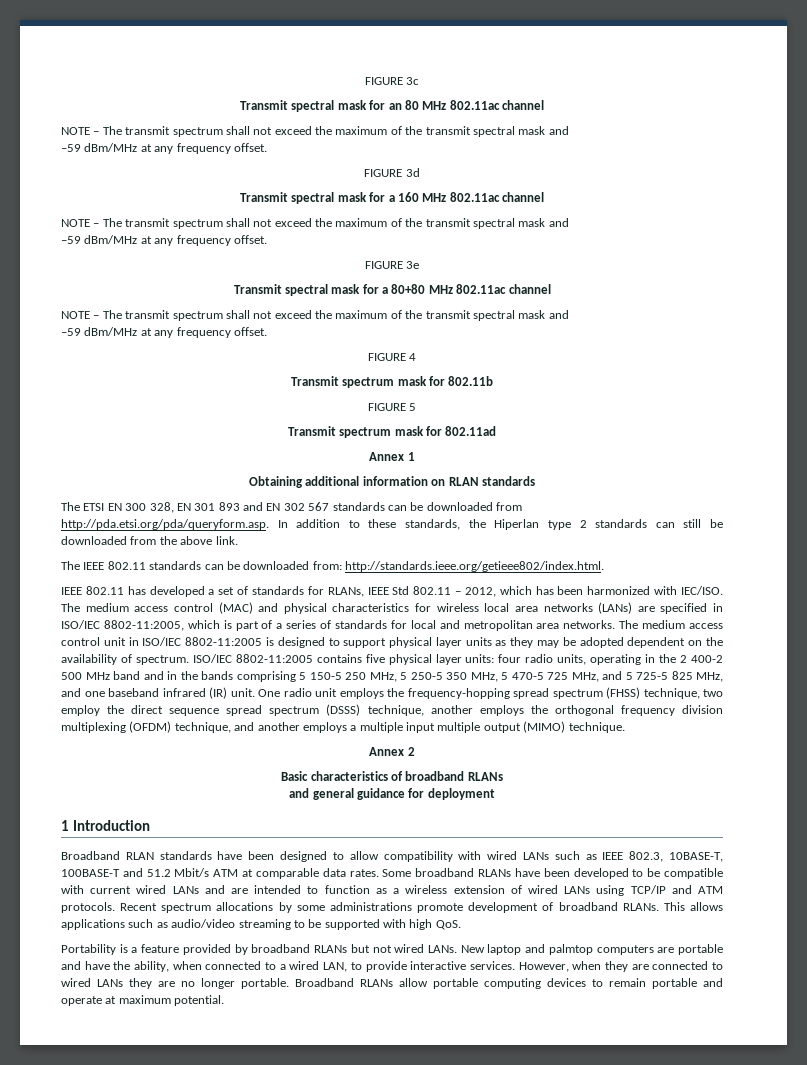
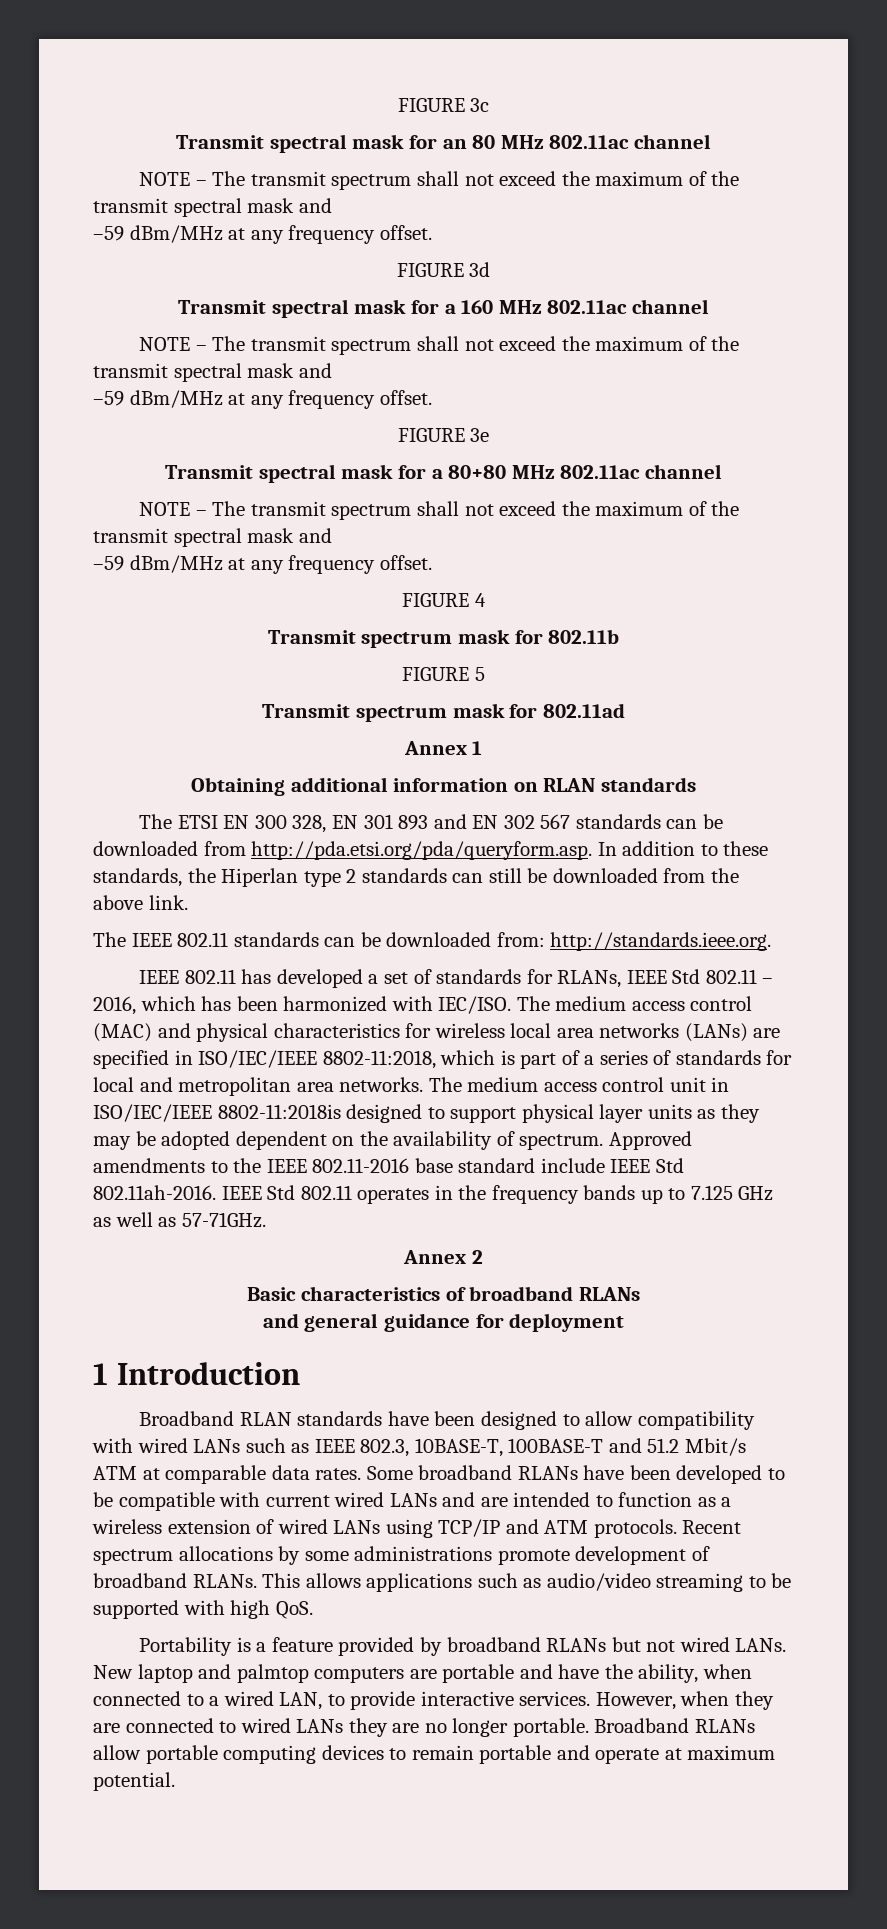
- The IEEE 802.11 standards can be downloaded from: http://standards.ieee.org/getieee802/index.html.
+ The IEEE 802.11 standards can be downloaded from: http://standards.ieee.org.
- IEEE 802.11 has developed a set of standards for RLANs, IEEE Std 802.11 – 2012, which has been harmonized with IEC/ISO.
+ IEEE 802.11 has developed a set of standards for RLANs, IEEE Std 802.11 – 2016, which has been harmonized with IEC/ISO.
- The medium access control (MAC) and physical characteristics for wireless local area networks (LANs) are specified in ISO/IEC 8802-11:2005, which is part of a series of standards for local and metropolitan area networks.
+ The medium access control (MAC) and physical characteristics for wireless local area networks (LANs) are specified in ISO/IEC/IEEE 8802-11:2018, which is part of a series of standards for local and metropolitan area networks.
- The medium access control unit in ISO/IEC 8802-11:2005 is designed to support physical layer units as they may be adopted dependent on the availability of spectrum.
+ The medium access control unit in ISO/IEC/IEEE 8802-11:2018is designed to support physical layer units as they may be adopted dependent on the availability of spectrum.
- ISO/IEC 8802-11:2005 contains five physical layer units: four radio units, operating in the 2 400-2 500 MHz band and in the bands comprising 5 150-5 250 MHz, 5 250-5 350 MHz, 5 470-5 725 MHz, and 5 725-5 825 MHz, and one baseband infrared (IR) unit. One radio unit employs the frequency-hopping spread spectrum (FHSS) technique, two employ the direct sequence spread spectrum (DSSS) technique, another employs the orthogonal frequency division multiplexing (OFDM) technique, and another employs a multiple input multiple output (MIMO) technique.
+ Approved amendments to the IEEE 802.11-2016 base standard include IEEE Std 802.11ah-2016. IEEE Std 802.11 operates in the frequency bands up to 7.125 GHz as well as 57-71GHz.

